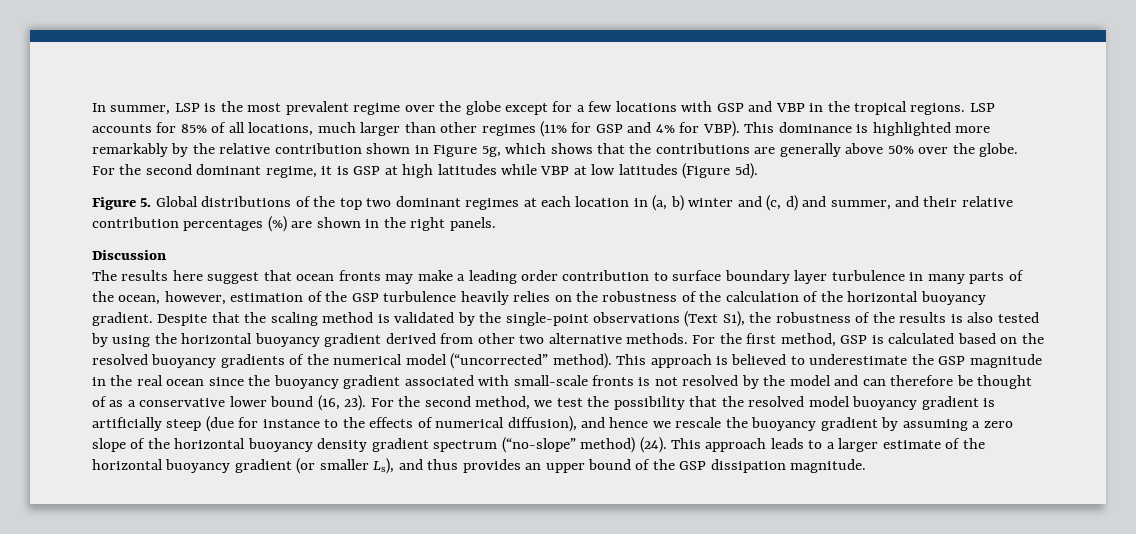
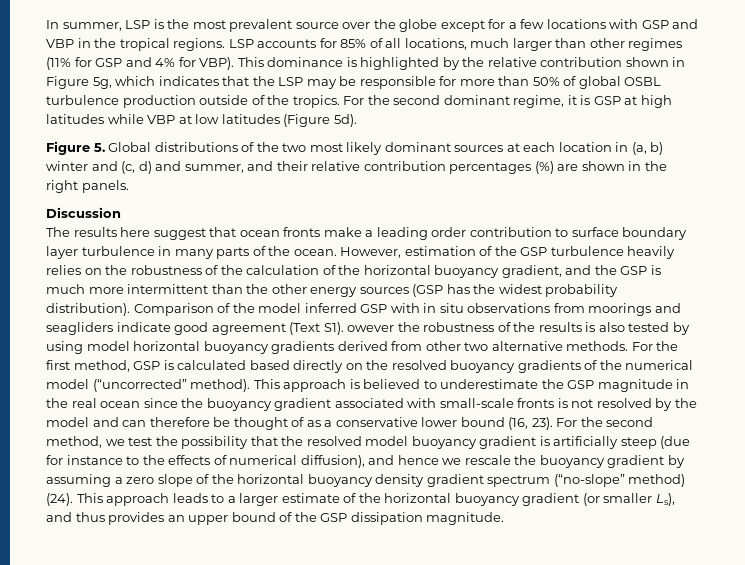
- In summer, LSP is the most prevalent regime over the globe except for a few locations with GSP and VBP in the tropical regions.
+ In summer, LSP is the most prevalent source over the globe except for a few locations with GSP and VBP in the tropical regions.
- This dominance is highlighted more remarkably by the relative contribution shown in Figure 5g, which shows that the contributions are generally above 50% over the globe.
+ This dominance is highlighted by the relative contribution shown in Figure 5g, which indicates that the LSP may be responsible for more than 50% of global OSBL turbulence production outside of the tropics.
- Figure 5. Global distributions of the top two dominant regimes at each location in (a, b) winter and (c, d) and summer, and their relative contribution percentages (%) are shown in the right panels.
+ Figure 5. Global distributions of the two most likely dominant sources at each location in (a, b) winter and (c, d) and summer, and their relative contribution percentages (%) are shown in the right panels.
- The results here suggest that ocean fronts may make a leading order contribution to surface boundary layer turbulence in many parts of the ocean, however, estimation of the GSP turbulence heavily relies on the robustness of the calculation of the horizontal buoyancy gradient. Despite that the scaling method is validated by the single-point observations (Text S1), the robustness of the results is also tested by using the horizontal buoyancy gradient derived from other two alternative methods.
+ The results here suggest that ocean fronts make a leading order contribution to surface boundary layer turbulence in many parts of the ocean. However, estimation of the GSP turbulence heavily relies on the robustness of the calculation of the horizontal buoyancy gradient, and the GSP is much more intermittent than the other energy sources (GSP has the widest probability distribution). Comparison of the model inferred GSP with in situ observations from moorings and seagliders indicate good agreement (Text S1). owever the robustness of the results is also tested by using model horizontal buoyancy gradients derived from other two alternative methods.
- For the first method, GSP is calculated based on the resolved buoyancy gradients of the numerical model (“uncorrected” method).
+ For the first method, GSP is calculated based directly on the resolved buoyancy gradients of the numerical model (“uncorrected” method).

